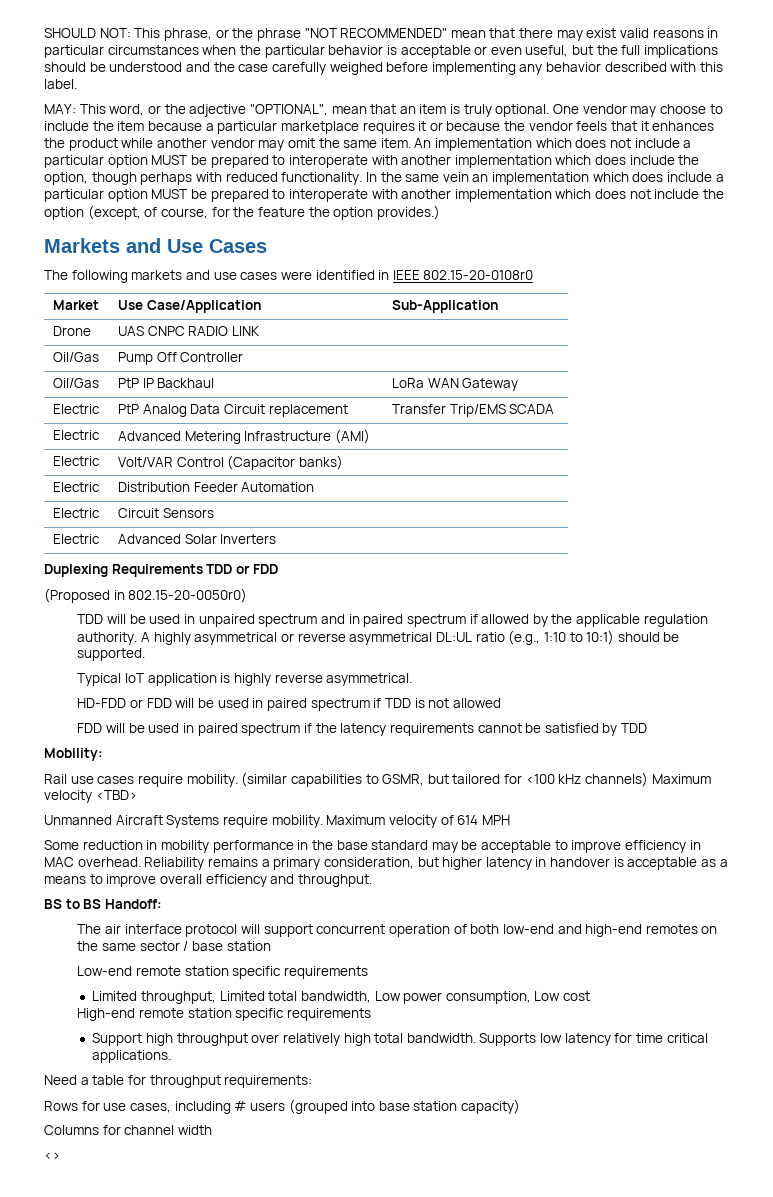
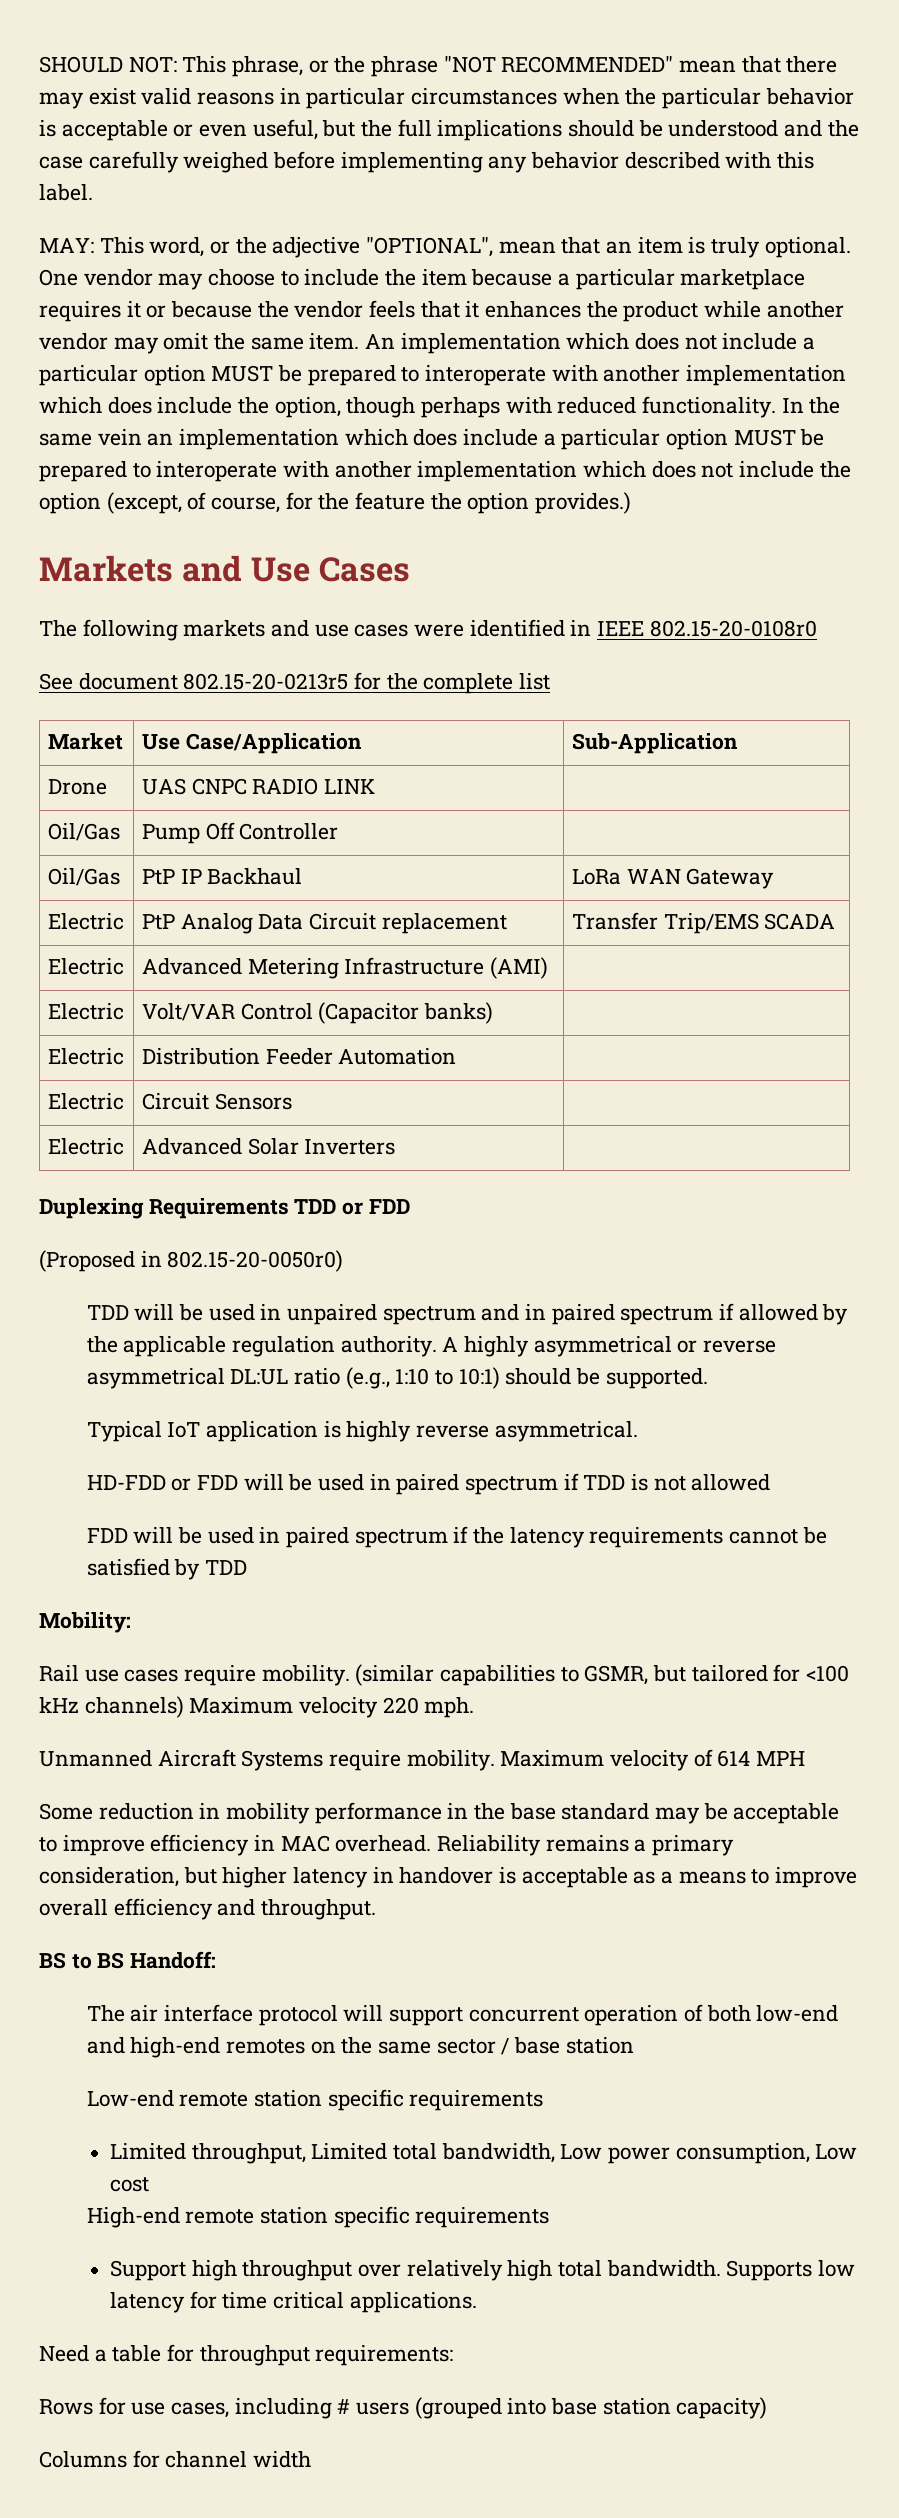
+ See document 802.15-20-0213r5 for the complete list
- (similar capabilities to GSMR, but tailored for <100 kHz channels) Maximum velocity <TBD>
+ (similar capabilities to GSMR, but tailored for <100 kHz channels) Maximum velocity 220 mph.
- <>

